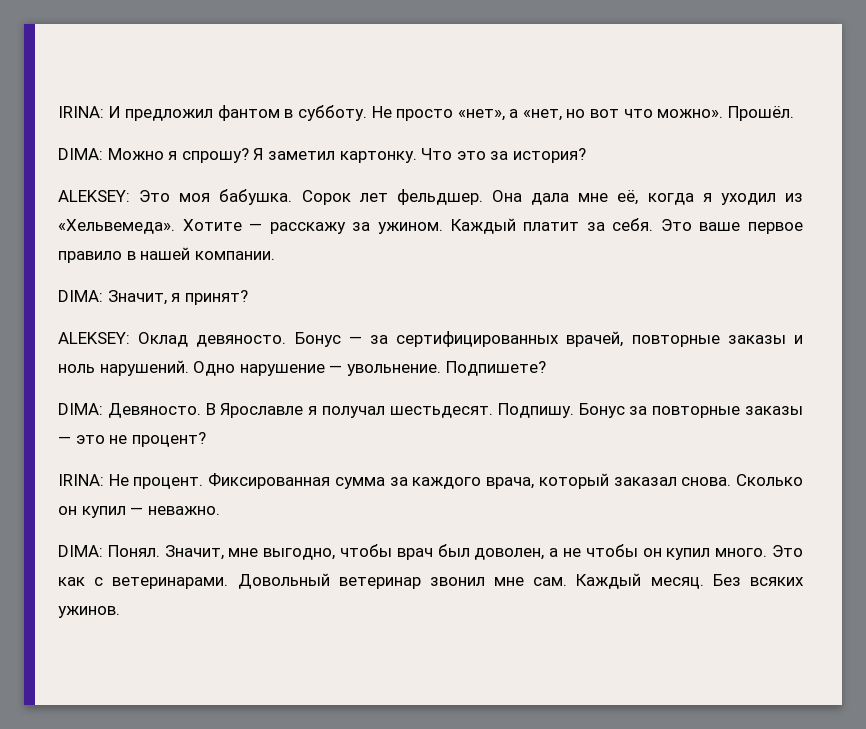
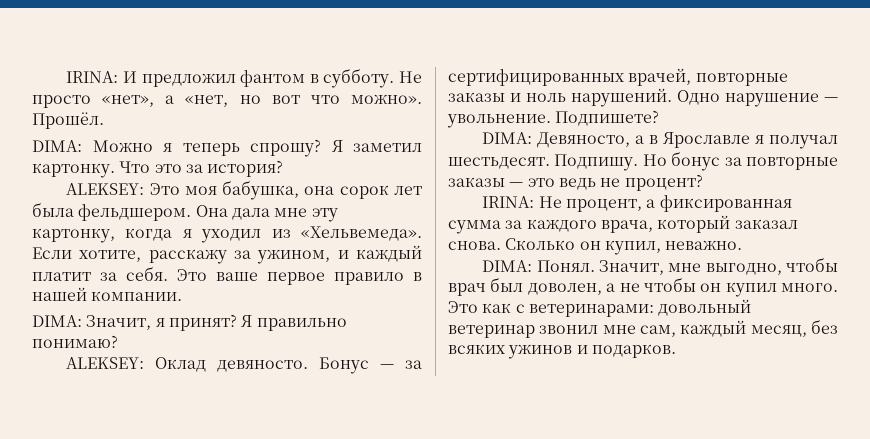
- DIMA: Можно я спрошу?
+ DIMA: Можно я теперь спрошу?
- ALEKSEY: Это моя бабушка. Сорок лет фельдшер.
+ ALEKSEY: Это моя бабушка, она сорок лет была фельдшером.
- Она дала мне её, когда я уходил из «Хельвемеда».
+ Она дала мне эту картонку, когда я уходил из «Хельвемеда».
- Хотите — расскажу за ужином. Каждый платит за себя.
+ Если хотите, расскажу за ужином, и каждый платит за себя.
+ Я правильно понимаю?
- DIMA: Девяносто. В Ярославле я получал шестьдесят.
+ DIMA: Девяносто, а в Ярославле я получал шестьдесят.
- Бонус за повторные заказы — это не процент?
+ Но бонус за повторные заказы — это ведь не процент?
- IRINA: Не процент. Фиксированная сумма за каждого врача, который заказал снова.
+ IRINA: Не процент, а фиксированная сумма за каждого врача, который заказал снова.
- Сколько он купил — неважно.
+ Сколько он купил, неважно.
- Это как с ветеринарами. Довольный ветеринар звонил мне сам. Каждый месяц. Без всяких ужинов.
+ Это как с ветеринарами: довольный ветеринар звонил мне сам, каждый месяц, без всяких ужинов и подарков.

